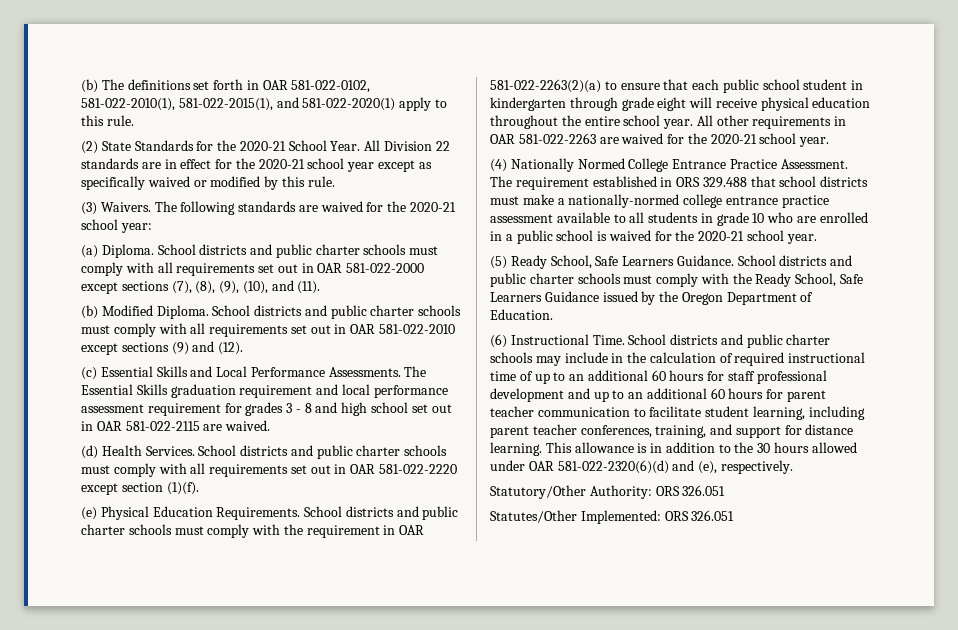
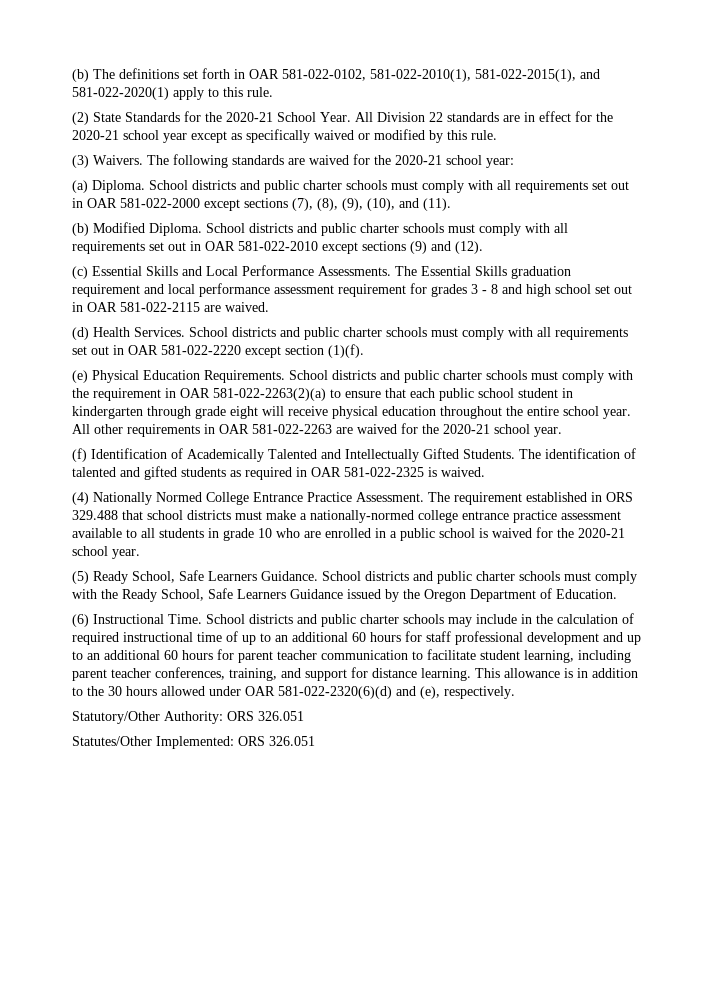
+ (f) Identification of Academically Talented and Intellectually Gifted Students. The identification of talented and gifted students as required in OAR 581-022-2325 is waived.

